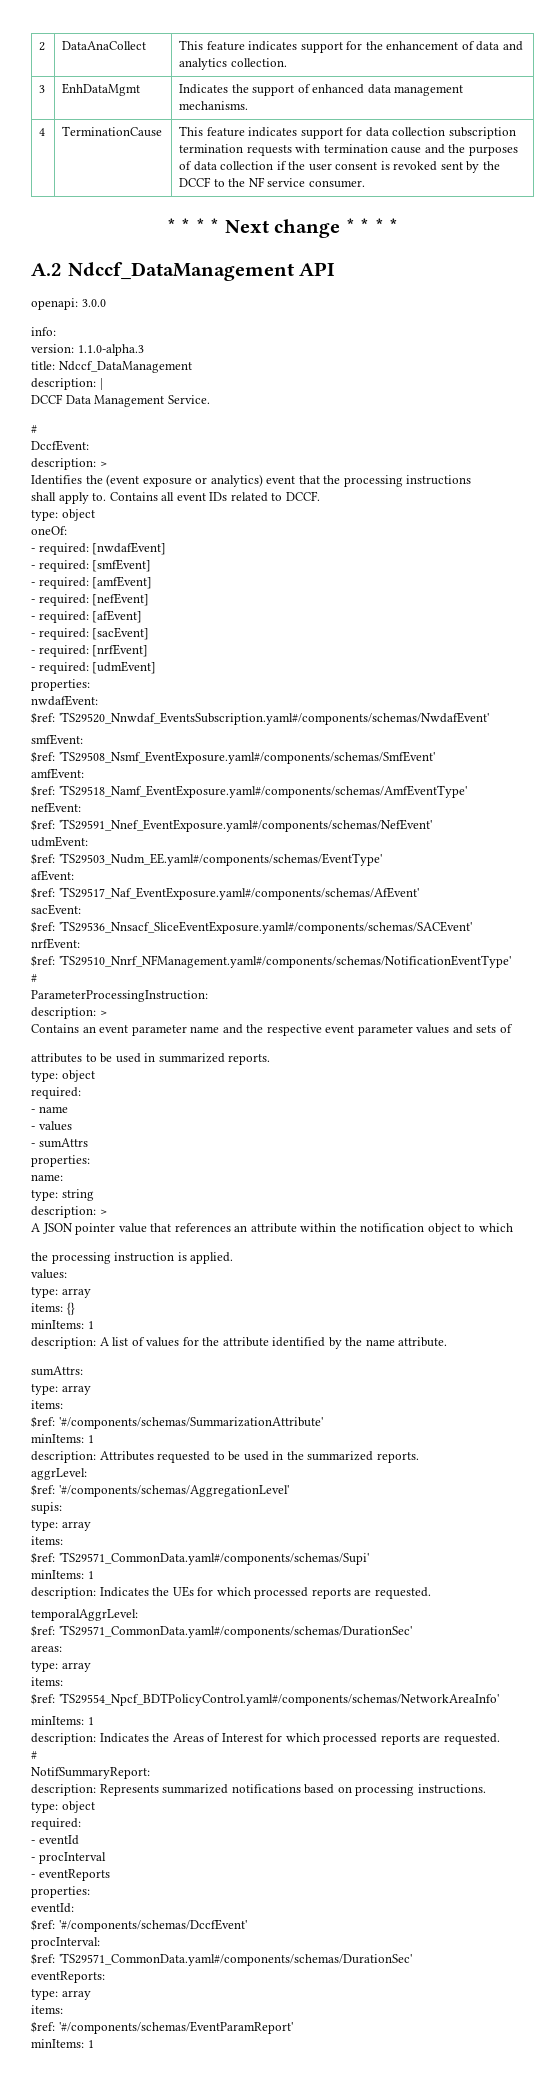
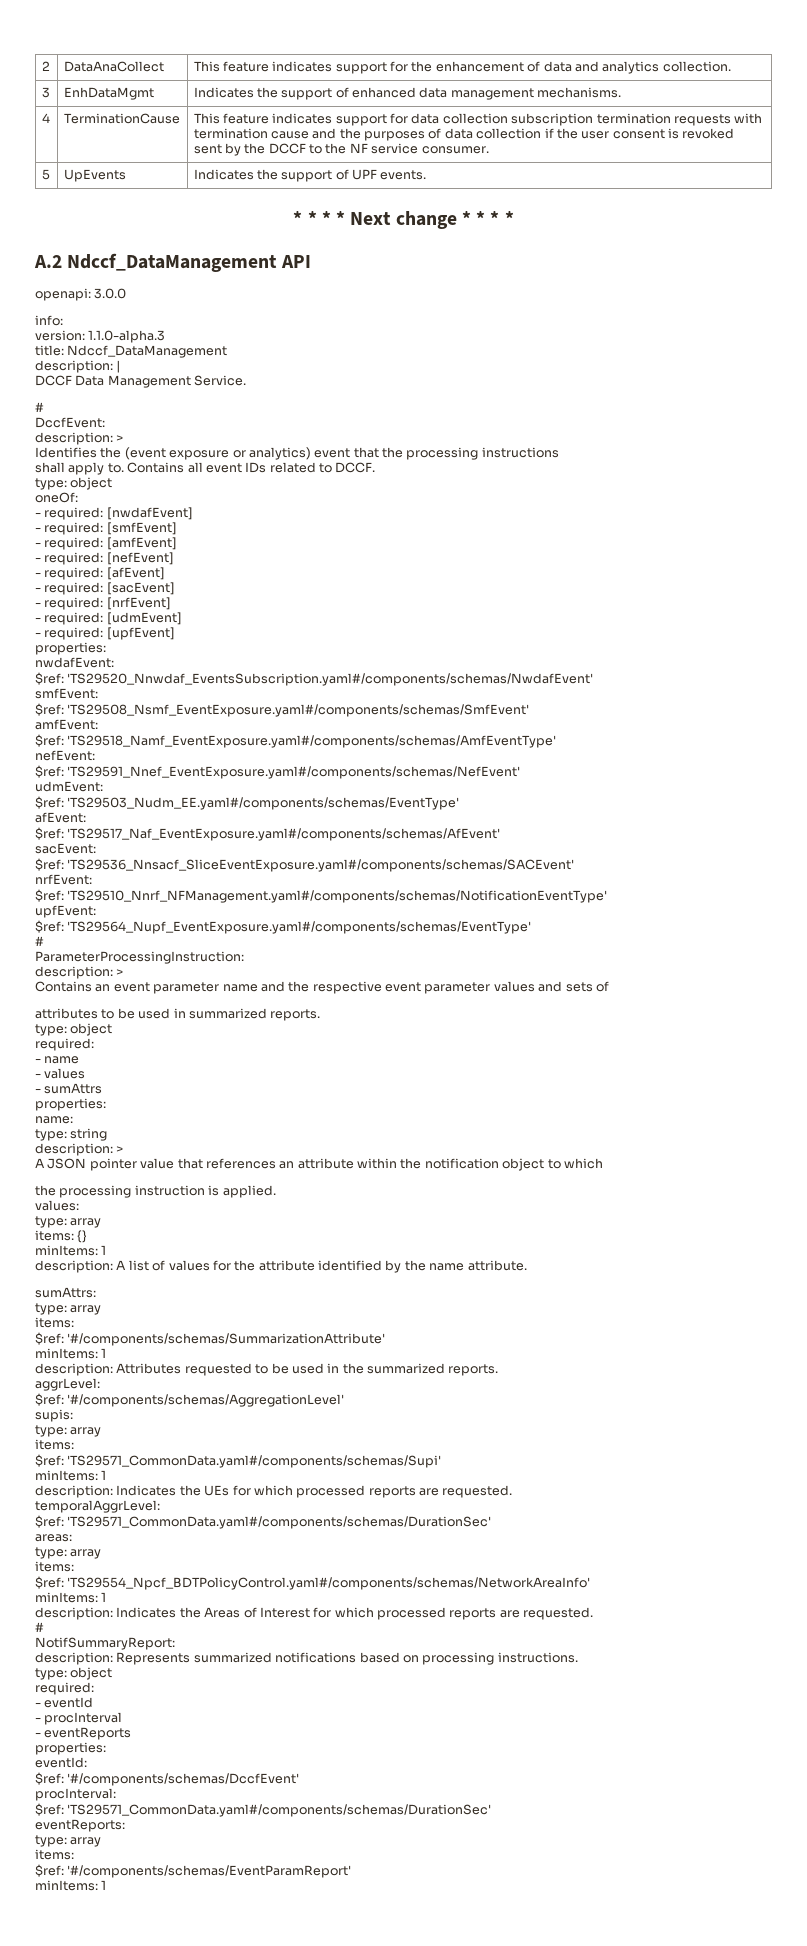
+ 5 | UpEvents | Indicates the support of UPF events.
+ - required: [upfEvent]
+ upfEvent:
+ $ref: 'TS29564_Nupf_EventExposure.yaml#/components/schemas/EventType'

